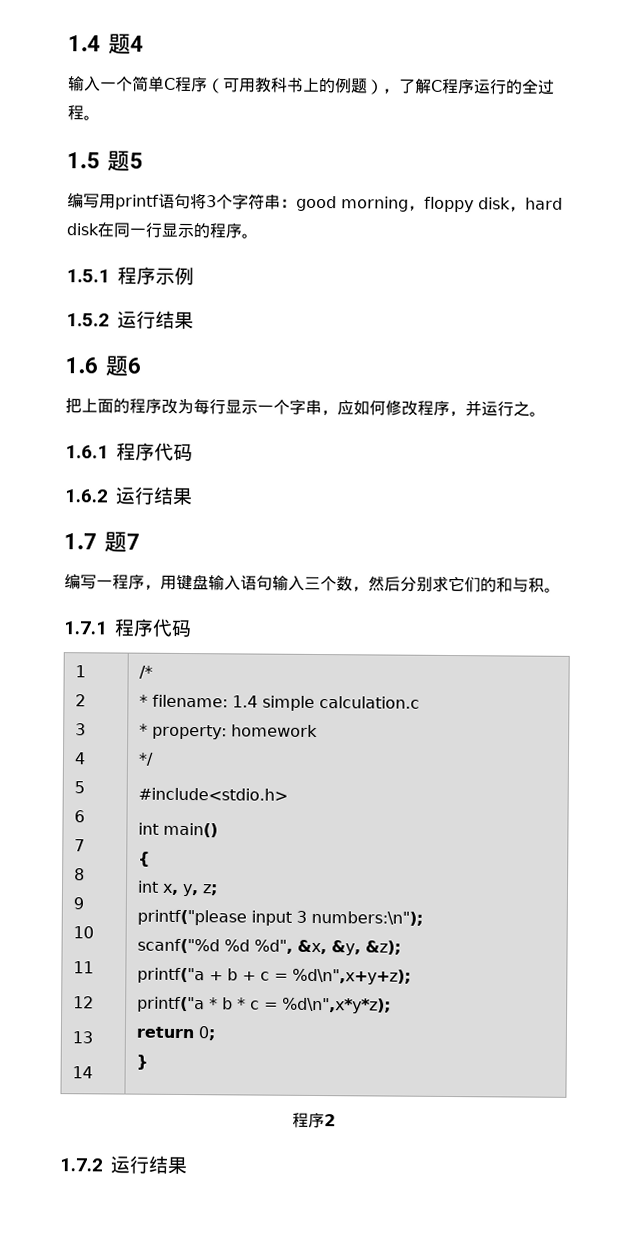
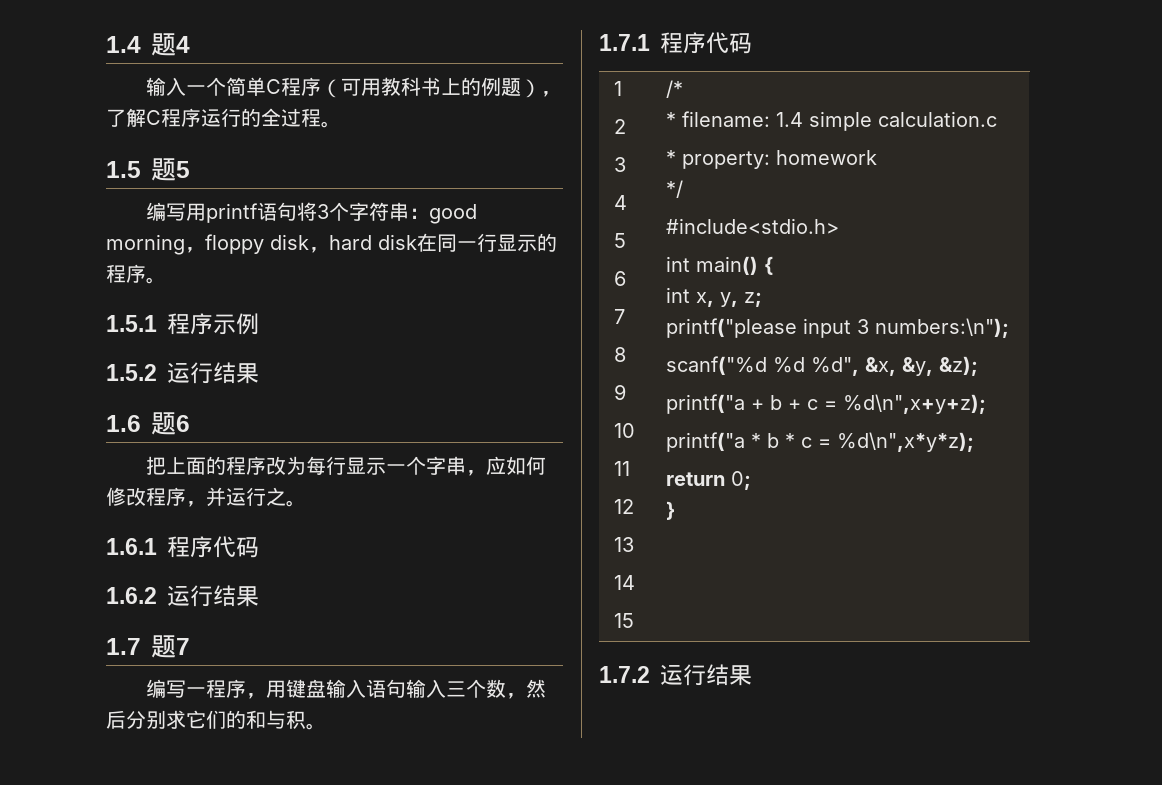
+ 15
- int main()
- {
+ int main() {
- 程序2

